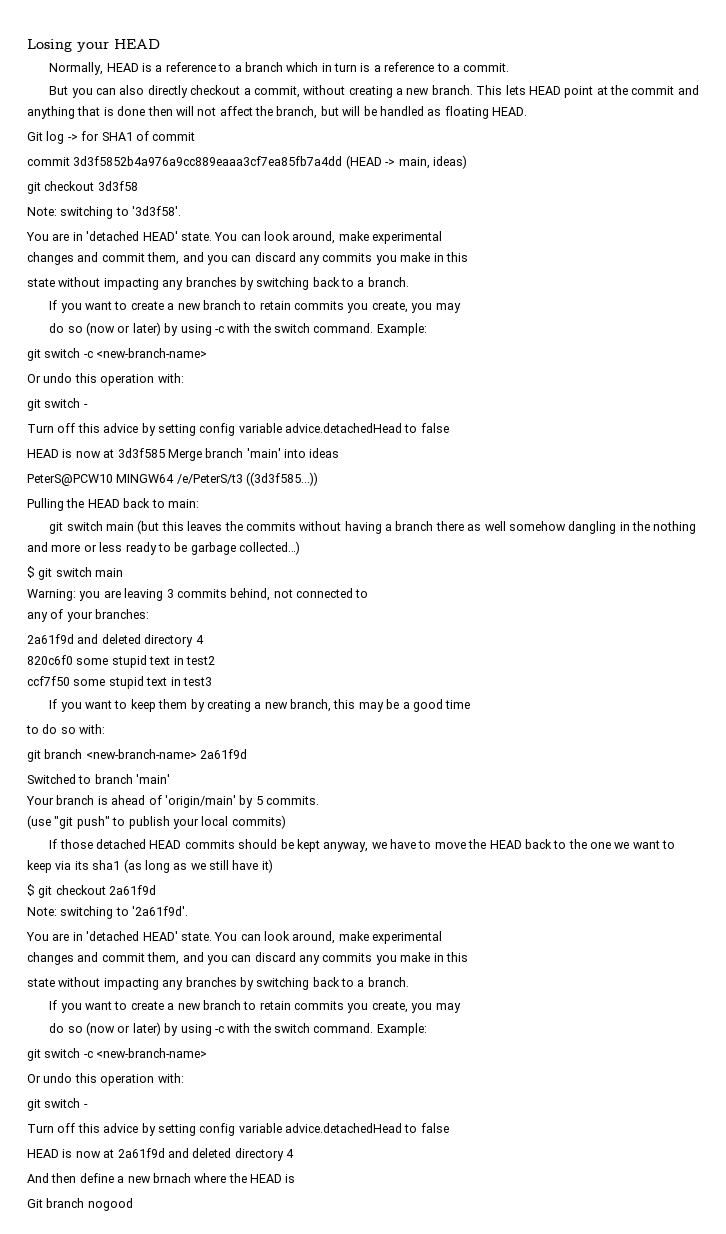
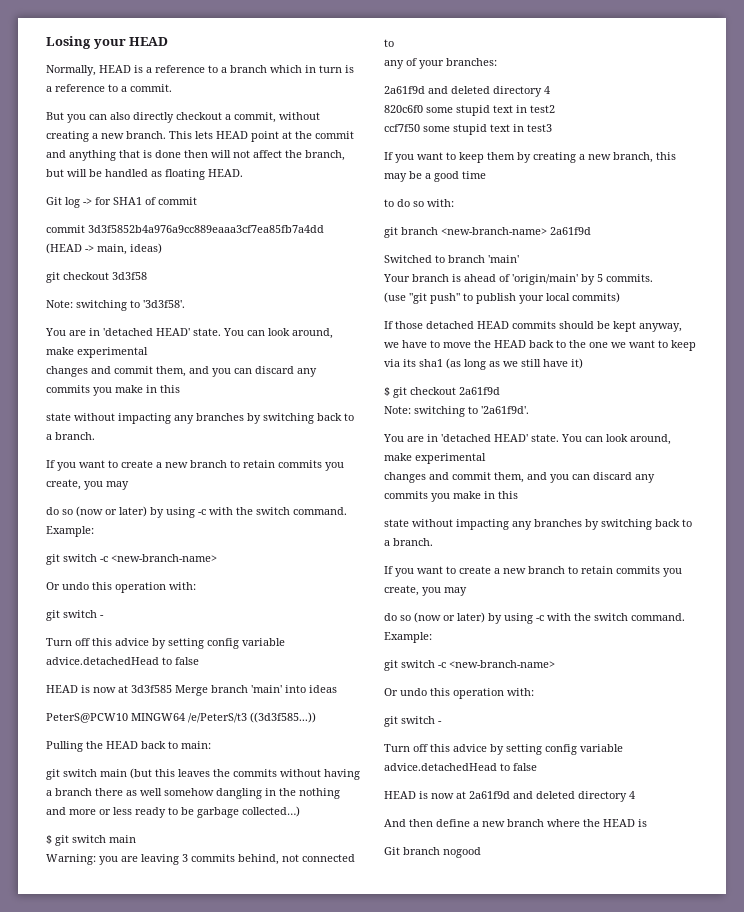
- And then define a new brnach where the HEAD is
+ And then define a new branch where the HEAD is

